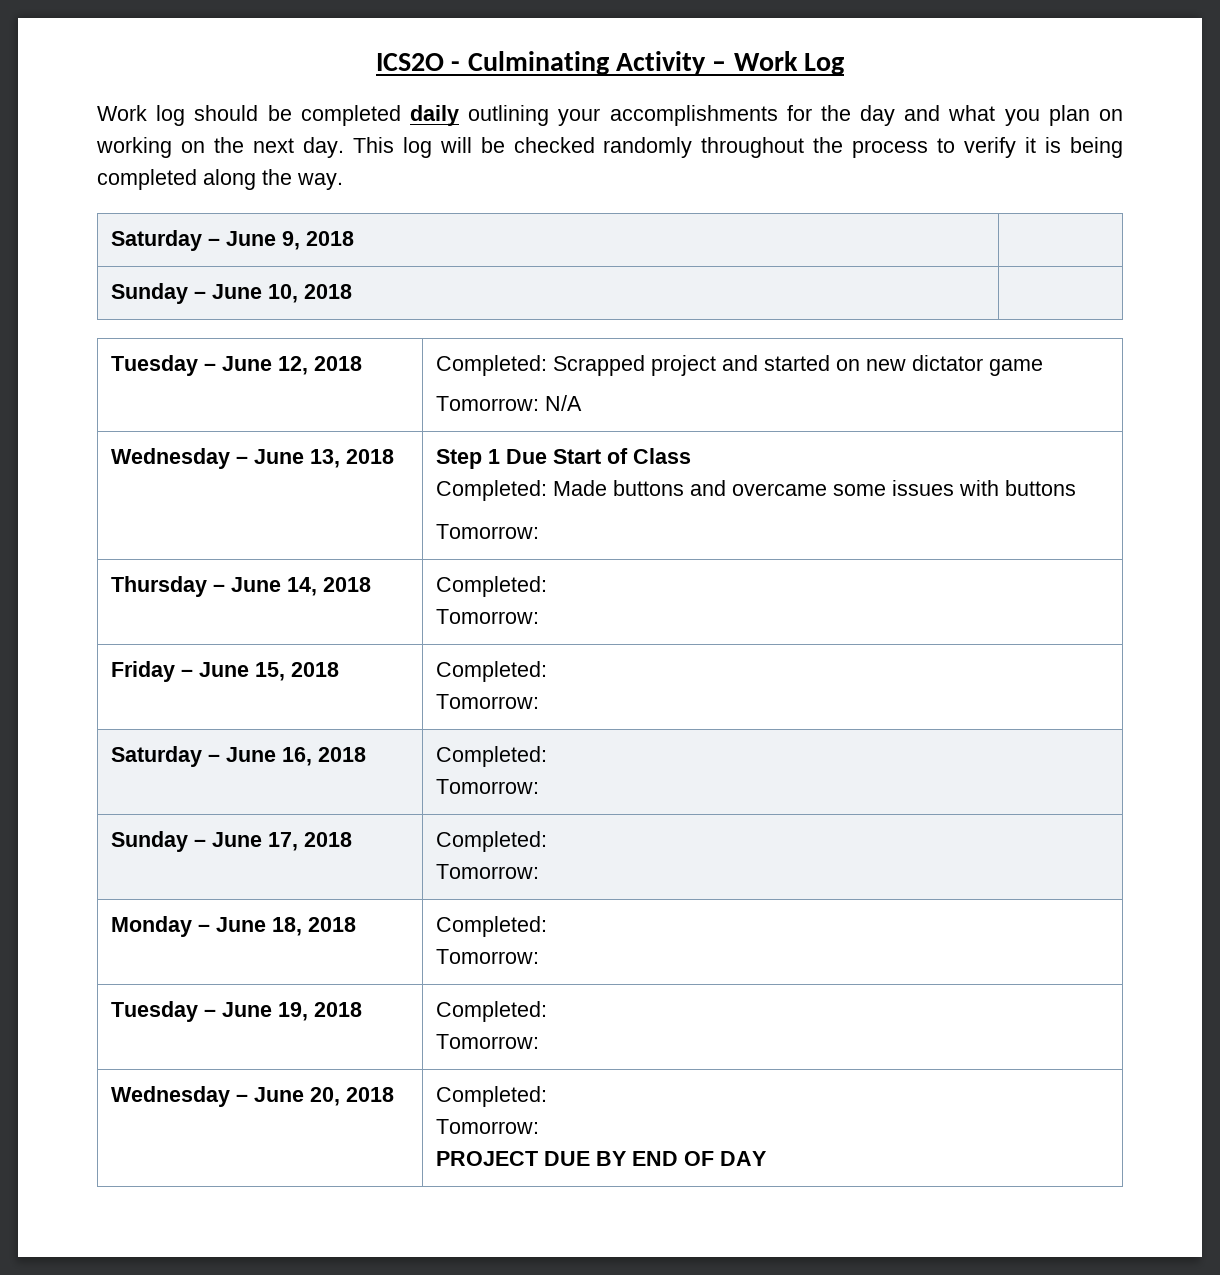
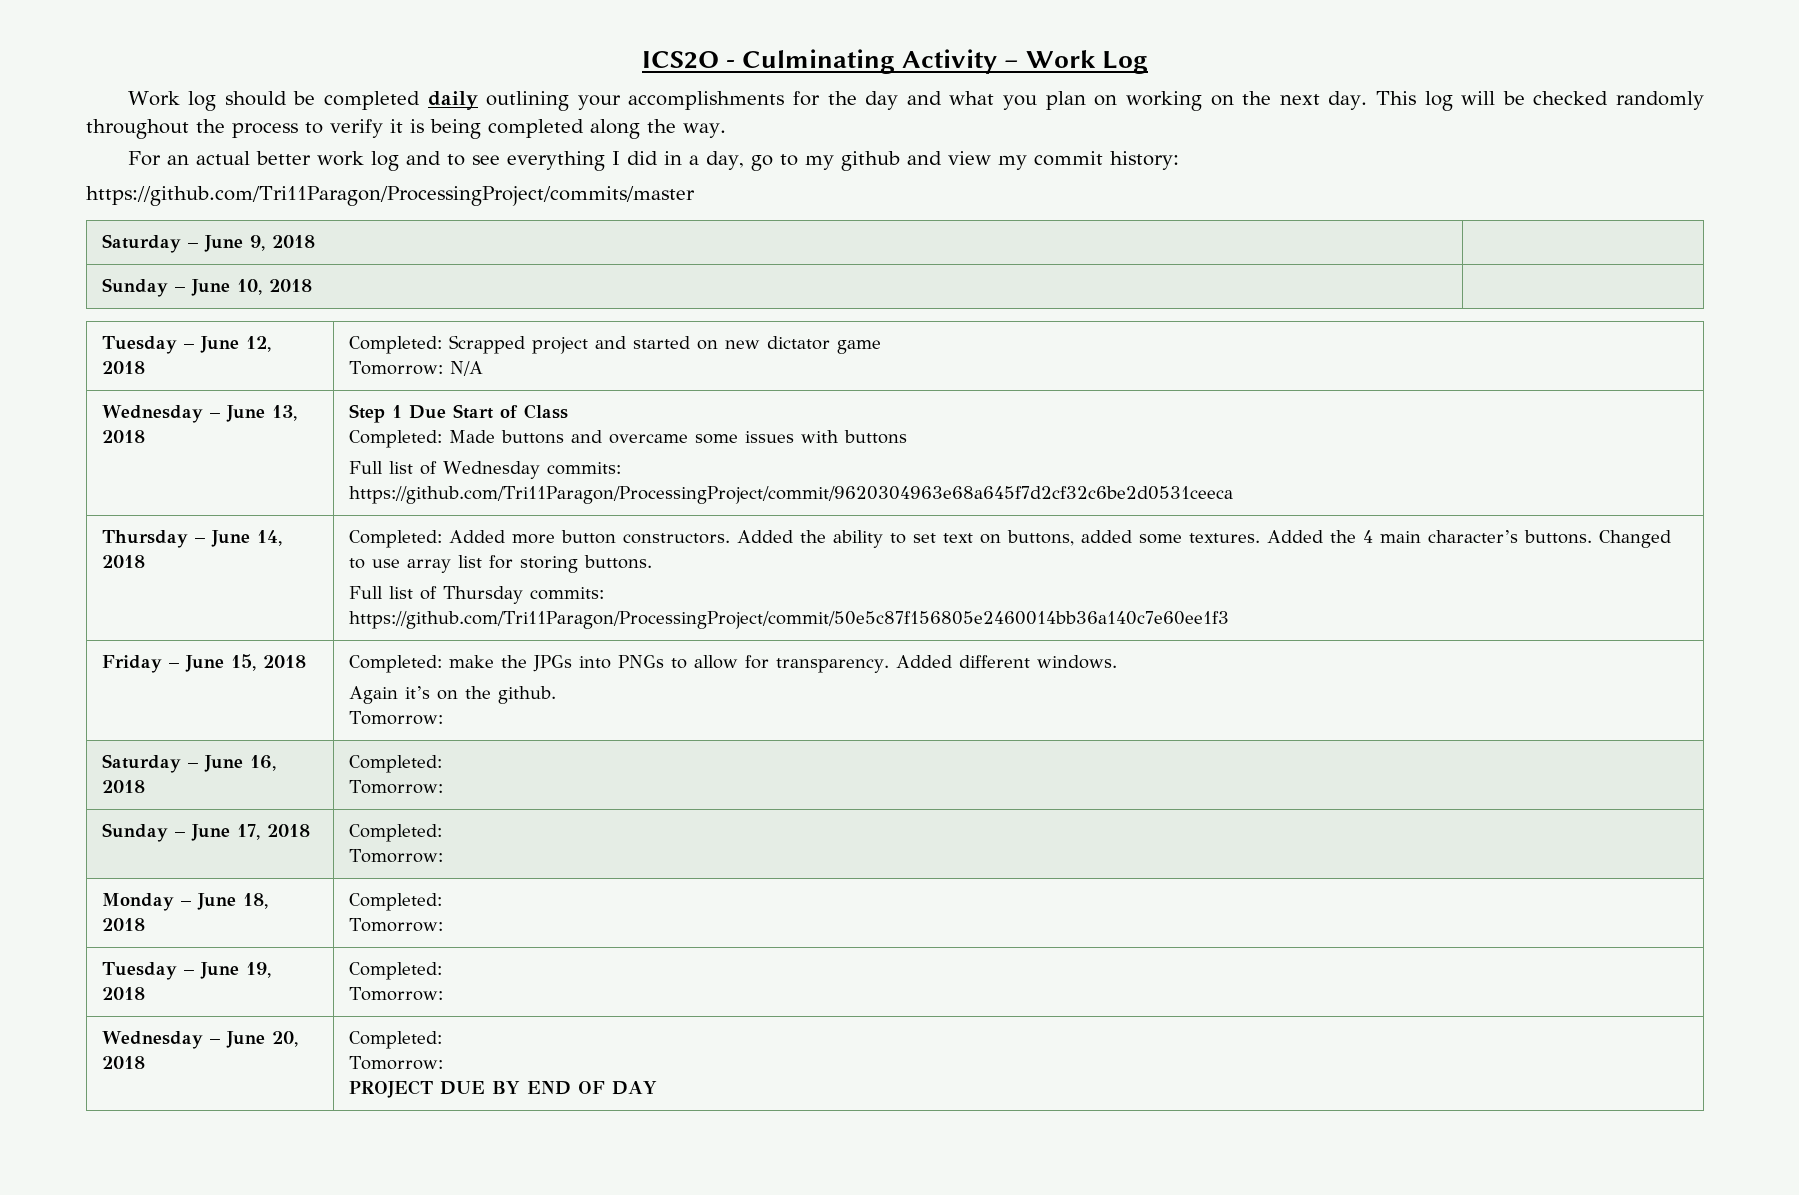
+ For an actual better work log and to see everything I did in a day, go to my github and view my commit history:
+ https://github.com/Tri11Paragon/ProcessingProject/commits/master
  Wednesday – June 13, 2018 | Step 1 Due Start of Class
  Completed: Made buttons and overcame some issues with buttons
- Tomorrow:
+ Full list of Wednesday commits:
+ https://github.com/Tri11Paragon/ProcessingProject/commit/9620304963e68a645f7d2cf32c6be2d0531ceeca
- Thursday – June 14, 2018 | Completed:
- Tomorrow:
+ Thursday – June 14, 2018 | Completed: Added more button constructors. Added the ability to set text on buttons, added some textures. Added the 4 main character’s buttons. Changed to use array list for storing buttons.
+ Full list of Thursday commits:
+ https://github.com/Tri11Paragon/ProcessingProject/commit/50e5c87f156805e2460014bb36a140c7e60ee1f3
- Friday – June 15, 2018 | Completed:
+ Friday – June 15, 2018 | Completed: make the JPGs into PNGs to allow for transparency. Added different windows.
+ Again it’s on the github.

